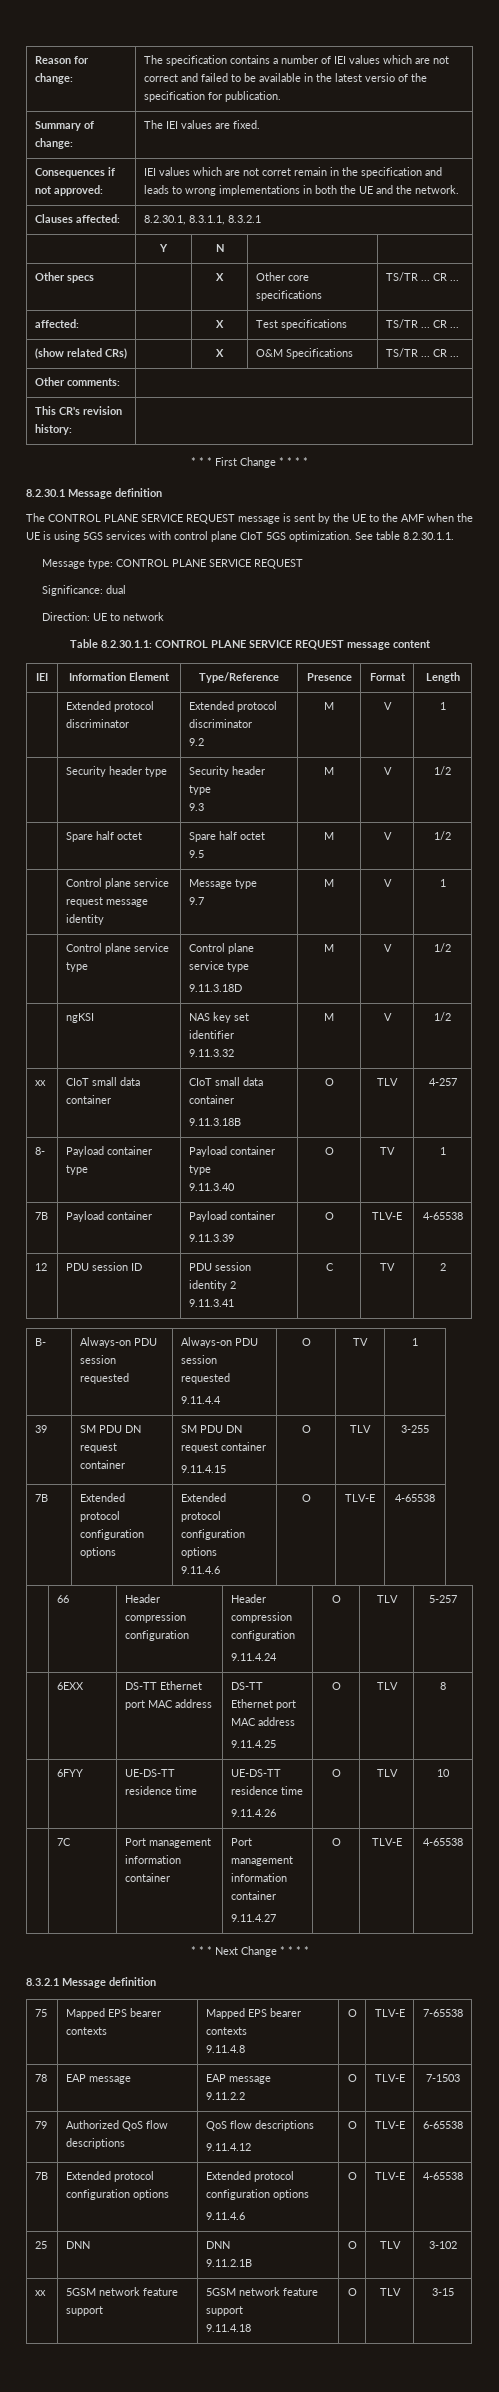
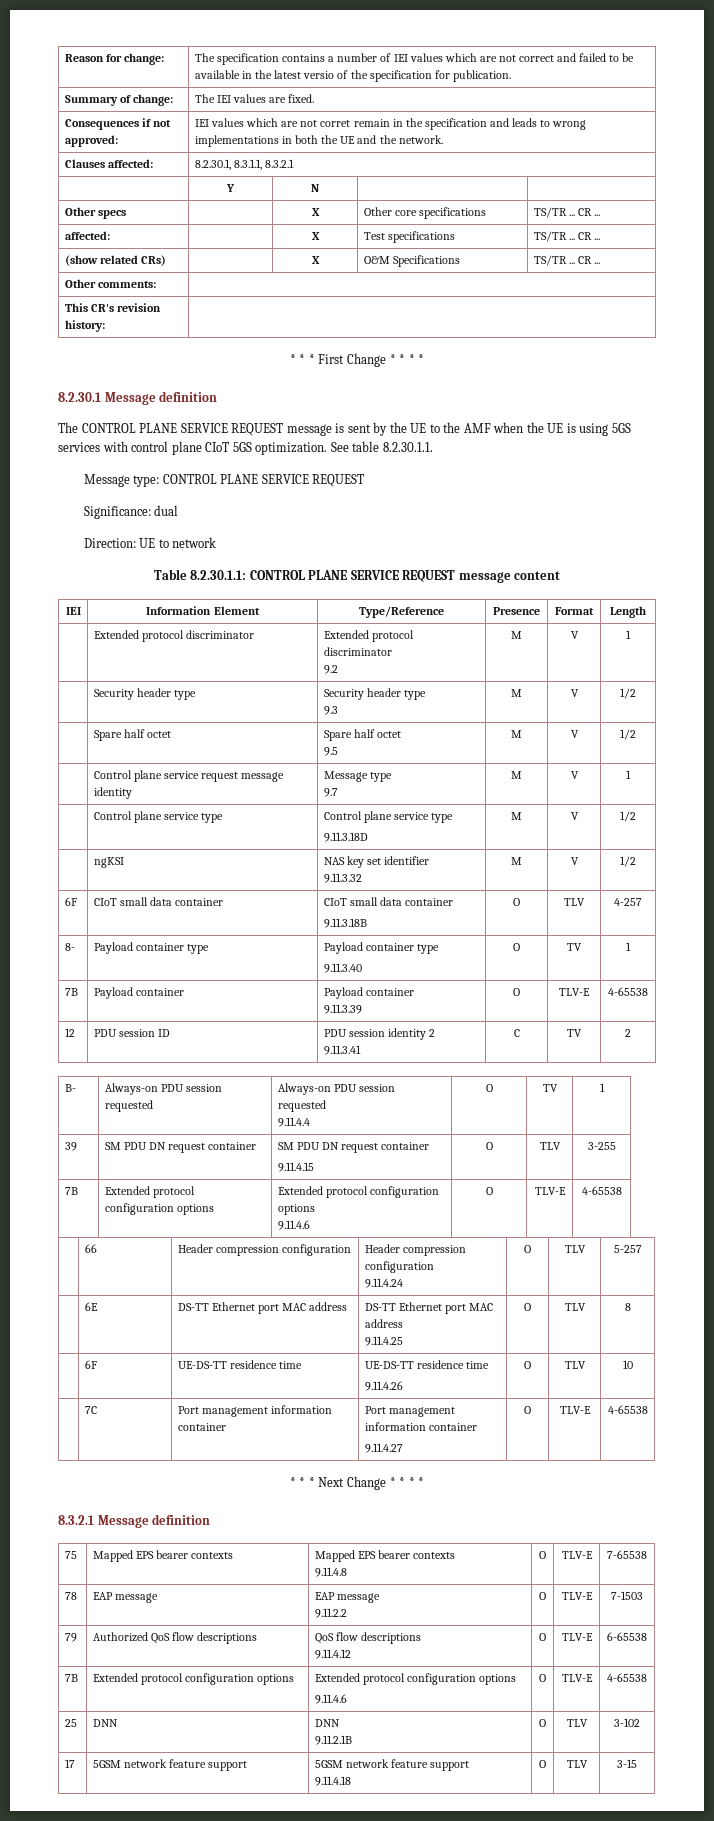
- xx | CIoT small data container | CIoT small data container
+ 6F | CIoT small data container | CIoT small data container
- | 6EXX | DS-TT Ethernet port MAC address | DS-TT Ethernet port MAC address
+ | 6E | DS-TT Ethernet port MAC address | DS-TT Ethernet port MAC address
- | 6FYY | UE-DS-TT residence time | UE-DS-TT residence time
+ | 6F | UE-DS-TT residence time | UE-DS-TT residence time
- xx | 5GSM network feature support | 5GSM network feature support
+ 17 | 5GSM network feature support | 5GSM network feature support

